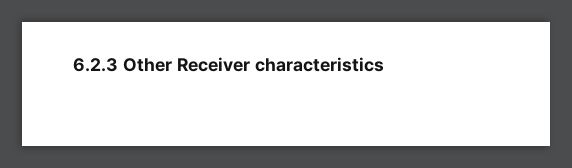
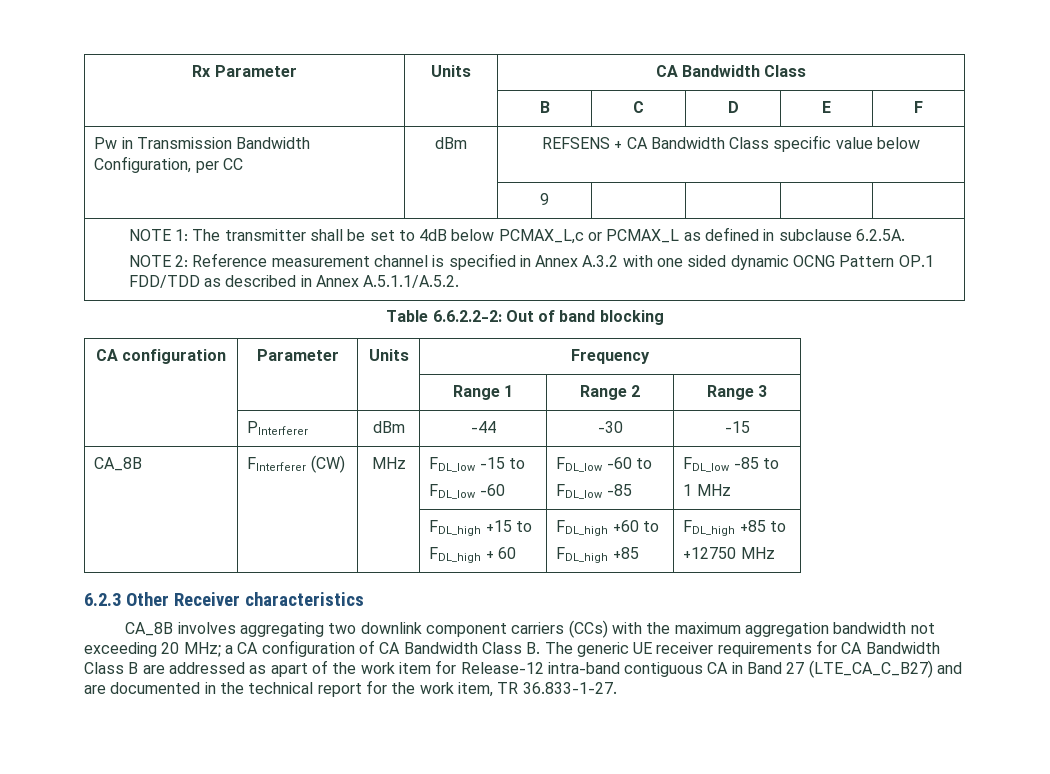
+ Rx Parameter | Units | CA Bandwidth Class
+ | | B | C | D | E | F
+ Pw in Transmission Bandwidth Configuration, per CC | dBm | REFSENS + CA Bandwidth Class specific value below
+ | | 9 | | | |
+ NOTE 1: The transmitter shall be set to 4dB below PCMAX_L,c or PCMAX_L as defined in subclause 6.2.5A.
+ NOTE 2: Reference measurement channel is specified in Annex A.3.2 with one sided dynamic OCNG Pattern OP.1 FDD/TDD as described in Annex A.5.1.1/A.5.2.
+ Table 6.6.2.2-2: Out of band blocking
+ CA configuration | Parameter | Units | Frequency
+ | | | Range 1 | Range 2 | Range 3
+ | PInterferer | dBm | -44 | -30 | -15
+ CA_8B | FInterferer (CW) | MHz | FDL_low -15 to
+ FDL_low -60 | FDL_low -60 to
+ FDL_low -85 | FDL_low -85 to
+ 1 MHz
+ | | | FDL_high +15 to
+ FDL_high + 60 | FDL_high +60 to
+ FDL_high +85 | FDL_high +85 to
+ +12750 MHz
  6.2.3 Other Receiver characteristics
+ CA_8B involves aggregating two downlink component carriers (CCs) with the maximum aggregation bandwidth not exceeding 20 MHz; a CA configuration of CA Bandwidth Class B. The generic UE receiver requirements for CA Bandwidth Class B are addressed as apart of the work item for Release-12 intra-band contiguous CA in Band 27 (LTE_CA_C_B27) and are documented in the technical report for the work item, TR 36.833-1-27.

